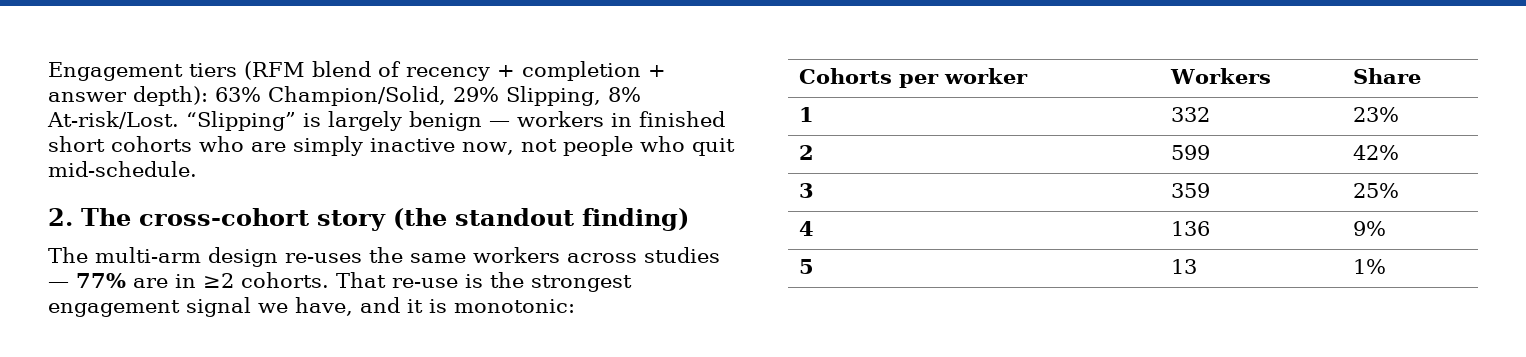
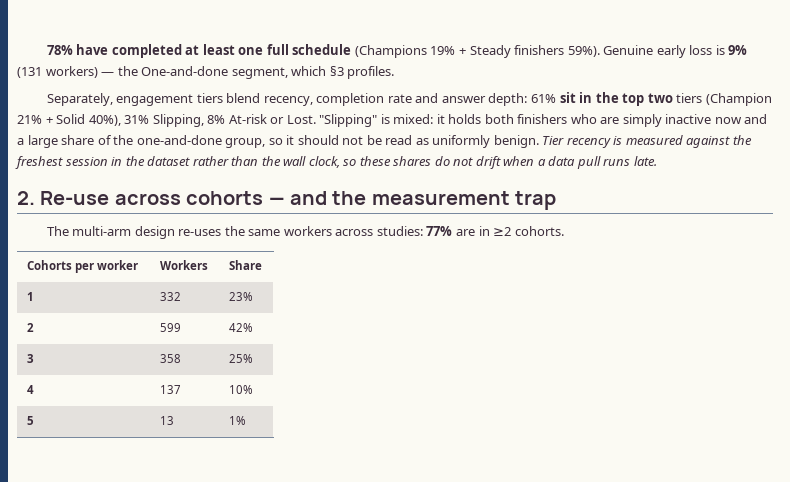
- Engagement tiers (RFM blend of recency + completion + answer depth): 63% Champion/Solid, 29% Slipping, 8% At-risk/Lost. “Slipping” is largely benign — workers in finished short cohorts who are simply inactive now, not people who quit mid-schedule.
- 2. The cross-cohort story (the standout finding)
+ 78% have completed at least one full schedule (Champions 19% + Steady finishers 59%). Genuine early loss is 9% (131 workers) — the One-and-done segment, which §3 profiles.
+ Separately, engagement tiers blend recency, completion rate and answer depth: 61% sit in the top two tiers (Champion 21% + Solid 40%), 31% Slipping, 8% At-risk or Lost. "Slipping" is mixed: it holds both finishers who are simply inactive now and a large share of the one-and-done group, so it should not be read as uniformly benign. Tier recency is measured against the freshest session in the dataset rather than the wall clock, so these shares do not drift when a data pull runs late.
+ 2. Re-use across cohorts — and the measurement trap
- The multi-arm design re-uses the same workers across studies — 77% are in ≥2 cohorts. That re-use is the strongest engagement signal we have, and it is monotonic:
+ The multi-arm design re-uses the same workers across studies: 77% are in ≥2 cohorts.
- 3 | 359 | 25%
+ 3 | 358 | 25%
- 4 | 136 | 9%
+ 4 | 137 | 10%

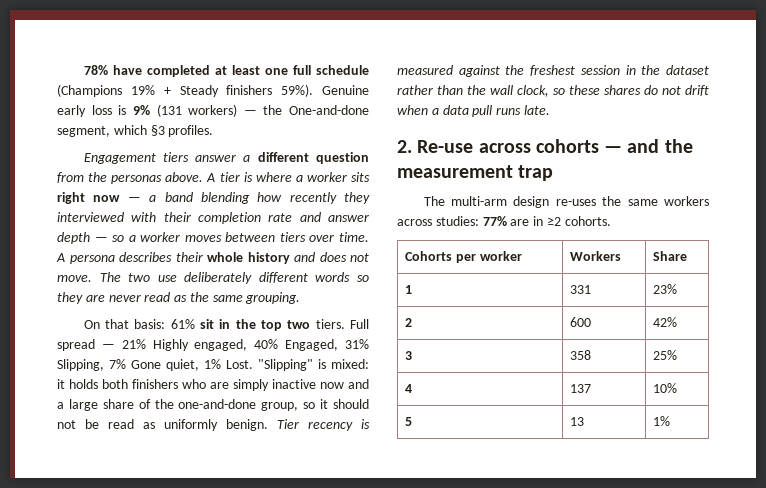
- Separately, engagement tiers blend recency, completion rate and answer depth: 61% sit in the top two tiers (Champion 21% + Solid 40%), 31% Slipping, 8% At-risk or Lost.
+ Engagement tiers answer a different question from the personas above. A tier is where a worker sits right now — a band blending how recently they interviewed with their completion rate and answer depth — so a worker moves between tiers over time. A persona describes their whole history and does not move. The two use deliberately different words so they are never read as the same grouping.
+ On that basis: 61% sit in the top two tiers. Full spread — 21% Highly engaged, 40% Engaged, 31% Slipping, 7% Gone quiet, 1% Lost.
- 1 | 332 | 23%
+ 1 | 331 | 23%
- 2 | 599 | 42%
+ 2 | 600 | 42%

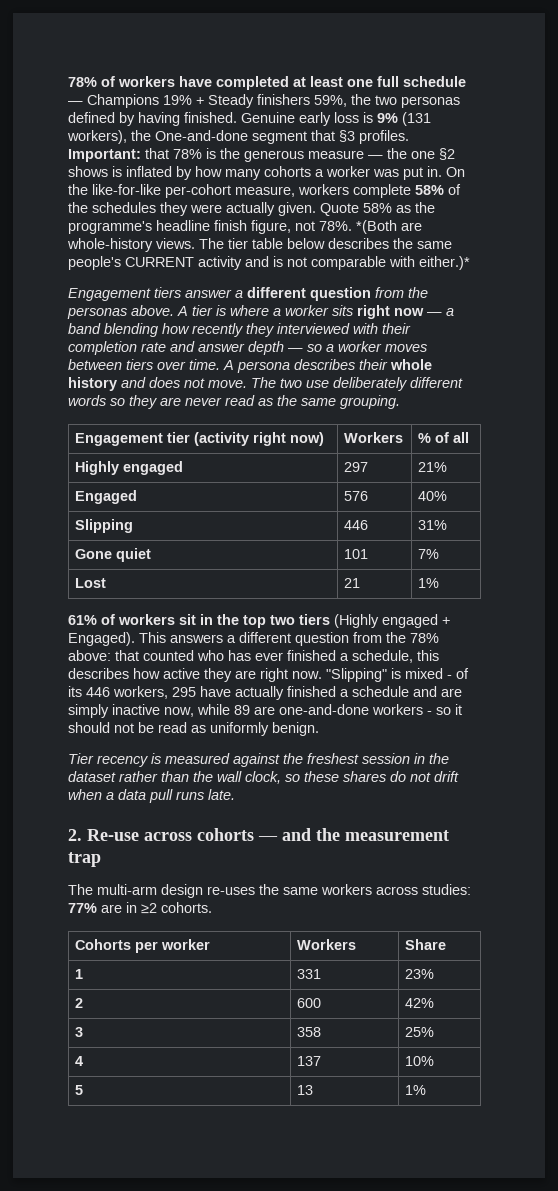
- 78% have completed at least one full schedule (Champions 19% + Steady finishers 59%).
+ 78% of workers have completed at least one full schedule — Champions 19% + Steady finishers 59%, the two personas defined by having finished.
- Genuine early loss is 9% (131 workers) — the One-and-done segment, which §3 profiles.
+ Genuine early loss is 9% (131 workers), the One-and-done segment that §3 profiles. Important: that 78% is the generous measure — the one §2 shows is inflated by how many cohorts a worker was put in. On the like-for-like per-cohort measure, workers complete 58% of the schedules they were actually given. Quote 58% as the programme's headline finish figure, not 78%. *(Both are whole-history views. The tier table below describes the same people's CURRENT activity and is not comparable with either.)*
- On that basis: 61% sit in the top two tiers. Full spread — 21% Highly engaged, 40% Engaged, 31% Slipping, 7% Gone quiet, 1% Lost. "Slipping" is mixed: it holds both finishers who are simply inactive now and a large share of the one-and-done group, so it should not be read as uniformly benign. Tier recency is measured against the freshest session in the dataset rather than the wall clock, so these shares do not drift when a data pull runs late.
+ Engagement tier (activity right now) | Workers | % of all
+ Highly engaged | 297 | 21%
+ Engaged | 576 | 40%
+ Slipping | 446 | 31%
+ Gone quiet | 101 | 7%
+ Lost | 21 | 1%
+ 61% of workers sit in the top two tiers (Highly engaged + Engaged). This answers a different question from the 78% above: that counted who has ever finished a schedule, this describes how active they are right now. "Slipping" is mixed - of its 446 workers, 295 have actually finished a schedule and are simply inactive now, while 89 are one-and-done workers - so it should not be read as uniformly benign.
+ Tier recency is measured against the freshest session in the dataset rather than the wall clock, so these shares do not drift when a data pull runs late.

